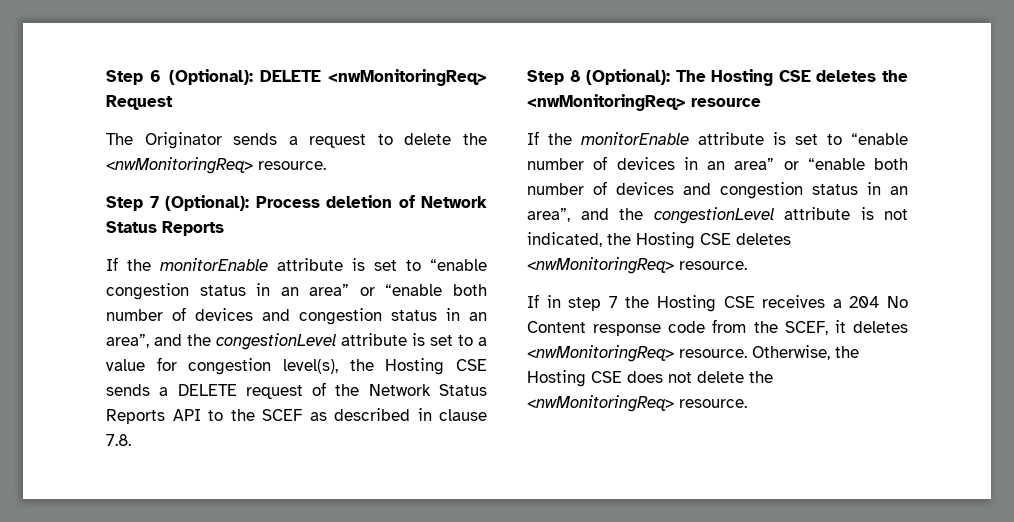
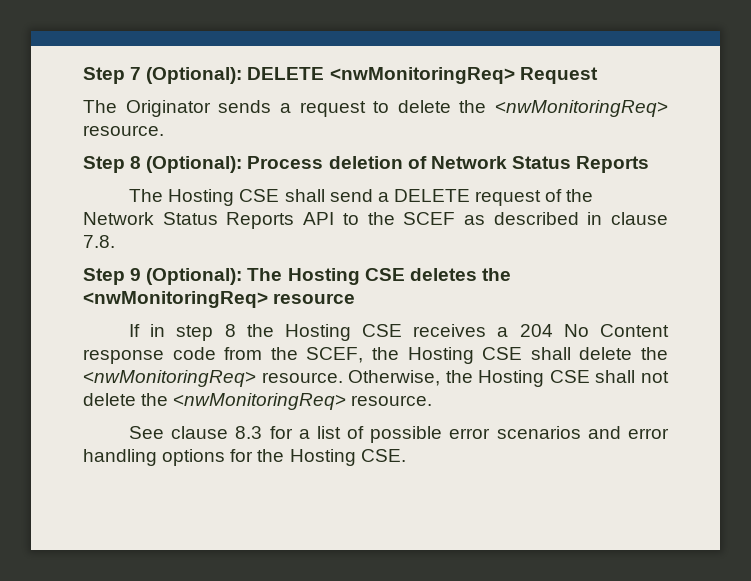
- Step 6 (Optional): DELETE <nwMonitoringReq> Request
+ Step 7 (Optional): DELETE <nwMonitoringReq> Request
- Step 7 (Optional): Process deletion of Network Status Reports
+ Step 8 (Optional): Process deletion of Network Status Reports
- If the monitorEnable attribute is set to “enable congestion status in an area” or “enable both number of devices and congestion status in an area”, and the congestionLevel attribute is set to a value for congestion level(s), the Hosting CSE sends a DELETE request of the Network Status Reports API to the SCEF as described in clause 7.8.
+ The Hosting CSE shall send a DELETE request of the Network Status Reports API to the SCEF as described in clause 7.8.
- Step 8 (Optional): The Hosting CSE deletes the <nwMonitoringReq> resource
+ Step 9 (Optional): The Hosting CSE deletes the <nwMonitoringReq> resource
- If the monitorEnable attribute is set to “enable number of devices in an area” or “enable both number of devices and congestion status in an area”, and the congestionLevel attribute is not indicated, the Hosting CSE deletes <nwMonitoringReq> resource.
- If in step 7 the Hosting CSE receives a 204 No Content response code from the SCEF, it deletes <nwMonitoringReq> resource.
+ If in step 8 the Hosting CSE receives a 204 No Content response code from the SCEF, the Hosting CSE shall delete the <nwMonitoringReq> resource.
- Otherwise, the Hosting CSE does not delete the <nwMonitoringReq> resource.
+ Otherwise, the Hosting CSE shall not delete the <nwMonitoringReq> resource.
+ See clause 8.3 for a list of possible error scenarios and error handling options for the Hosting CSE.

